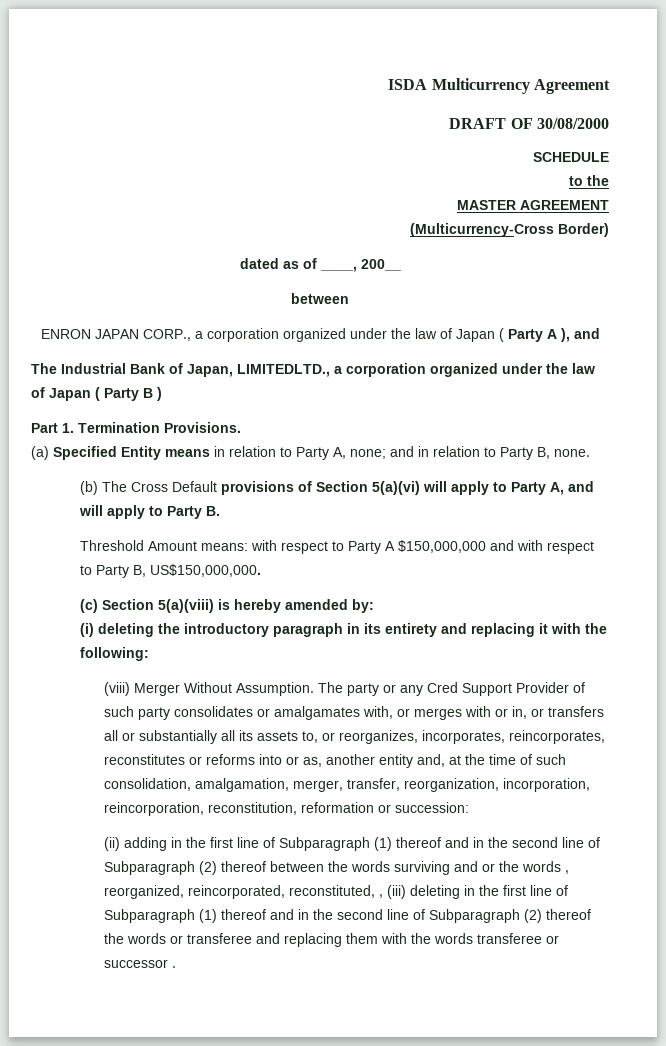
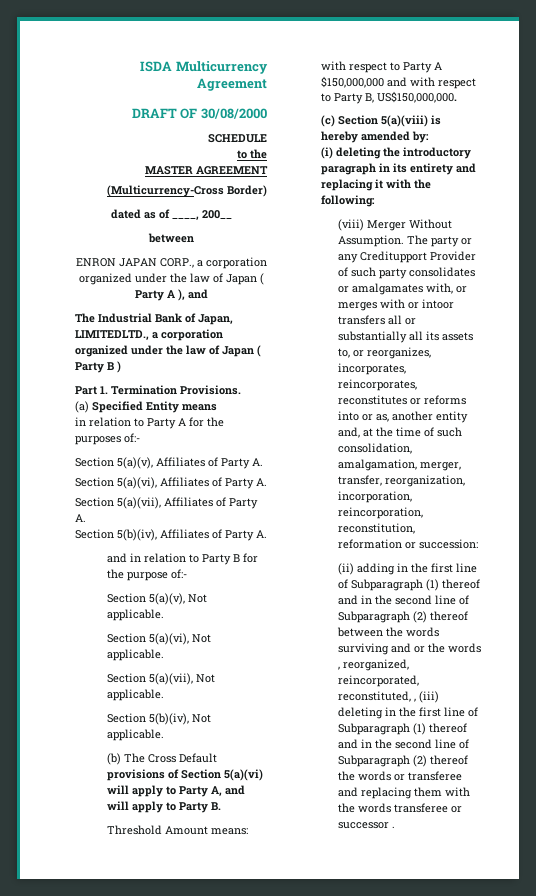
- (a) Specified Entity means in relation to Party A, none; and in relation to Party B, none.
+ (a) Specified Entity means
+ in relation to Party A for the purposes of:-
+ Section 5(a)(v), Affiliates of Party A.
+ Section 5(a)(vi), Affiliates of Party A.
+ Section 5(a)(vii), Affiliates of Party A.
+ Section 5(b)(iv), Affiliates of Party A.
+ and in relation to Party B for the purpose of:-
+ Section 5(a)(v), Not applicable.
+ Section 5(a)(vi), Not applicable.
+ Section 5(a)(vii), Not applicable.
+ Section 5(b)(iv), Not applicable.
- The party or any Cred Support Provider of such party consolidates or amalgamates with, or merges with or in, or transfers all or substantially all its assets to, or reorganizes, incorporates, reincorporates, reconstitutes or reforms into or as, another entity and, at the time of such consolidation, amalgamation, merger, transfer, reorganization, incorporation, reincorporation, reconstitution, reformation or succession:
+ The party or any Creditupport Provider of such party consolidates or amalgamates with, or merges with or intoor transfers all or substantially all its assets to, or reorganizes, incorporates, reincorporates, reconstitutes or reforms into or as, another entity and, at the time of such consolidation, amalgamation, merger, transfer, reorganization, incorporation, reincorporation, reconstitution, reformation or succession:

